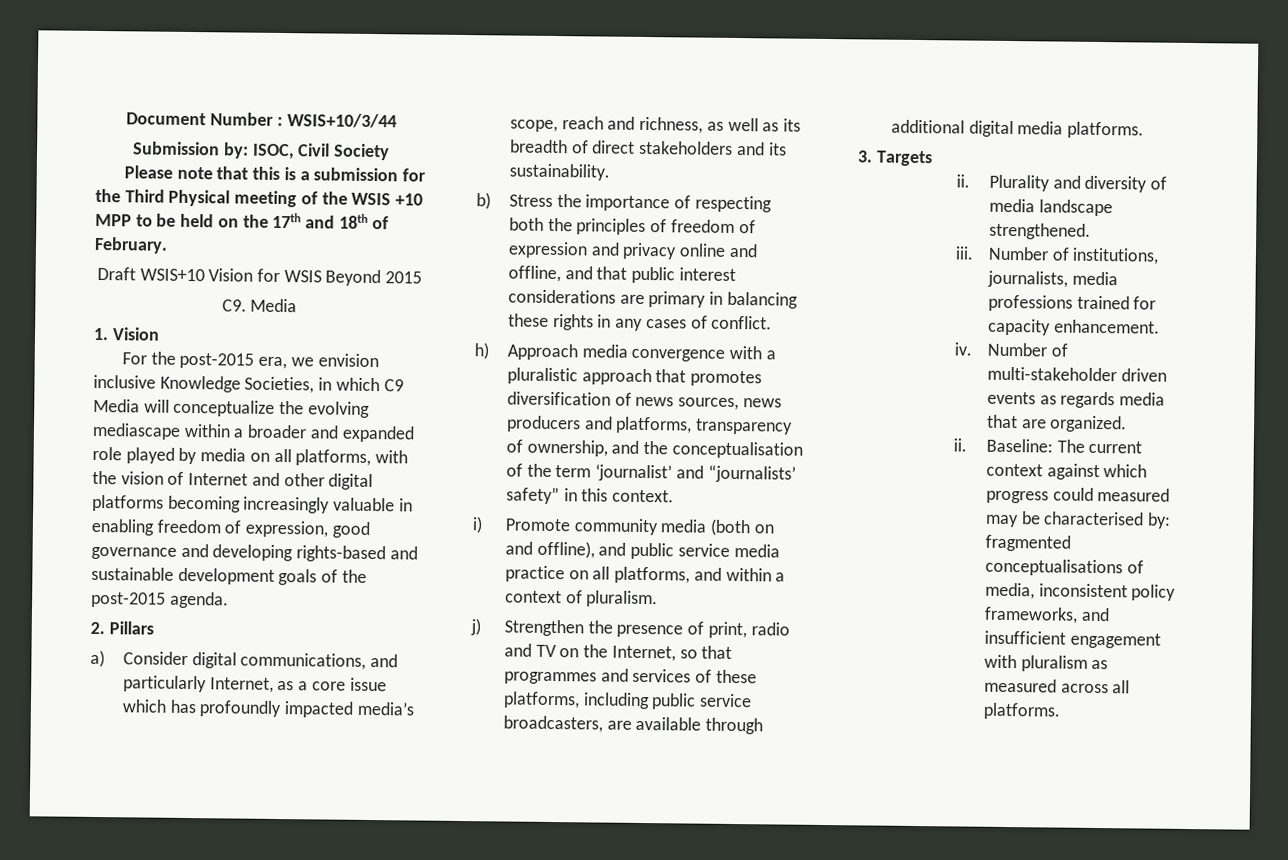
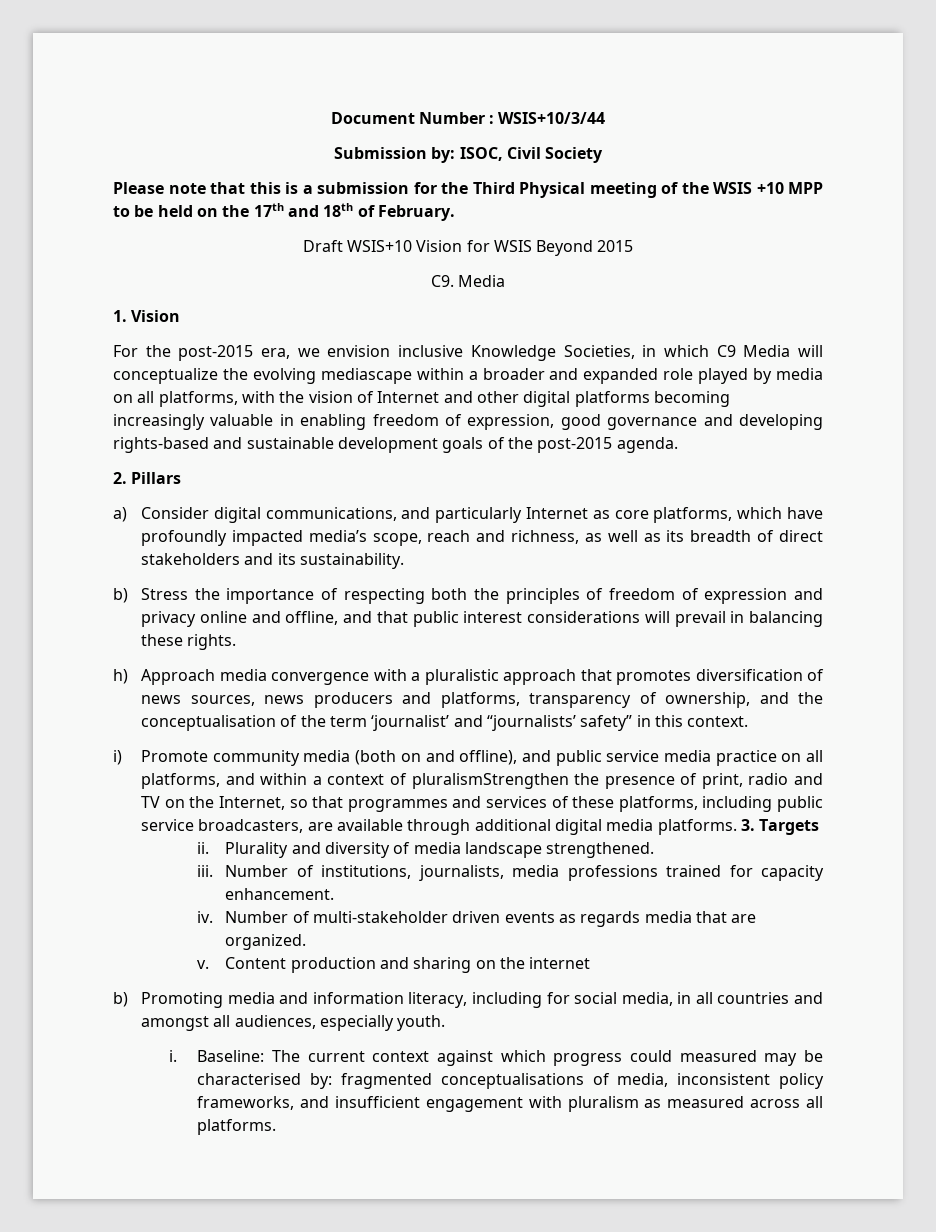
- a) Consider digital communications, and particularly Internet, as a core issue which has profoundly impacted media’s scope, reach and richness, as well as its breadth of direct stakeholders and its sustainability.
+ a) Consider digital communications, and particularly Internet as core platforms, which have profoundly impacted media’s scope, reach and richness, as well as its breadth of direct stakeholders and its sustainability.
- b) Stress the importance of respecting both the principles of freedom of expression and privacy online and offline, and that public interest considerations are primary in balancing these rights in any cases of conflict.
+ b) Stress the importance of respecting both the principles of freedom of expression and privacy online and offline, and that public interest considerations will prevail in balancing these rights.
- i) Promote community media (both on and offline), and public service media practice on all platforms, and within a context of pluralism.
- j) Strengthen the presence of print, radio and TV on the Internet, so that programmes and services of these platforms, including public service broadcasters, are available through additional digital media platforms.
- 3. Targets
+ i) Promote community media (both on and offline), and public service media practice on all platforms, and within a context of pluralismStrengthen the presence of print, radio and TV on the Internet, so that programmes and services of these platforms, including public service broadcasters, are available through additional digital media platforms. 3. Targets
  Number of multi-stakeholder driven events as regards media that are organized.
- ii.
+ v. Content production and sharing on the internet
+ b) Promoting media and information literacy, including for social media, in all countries and amongst all audiences, especially youth.
+ i.

